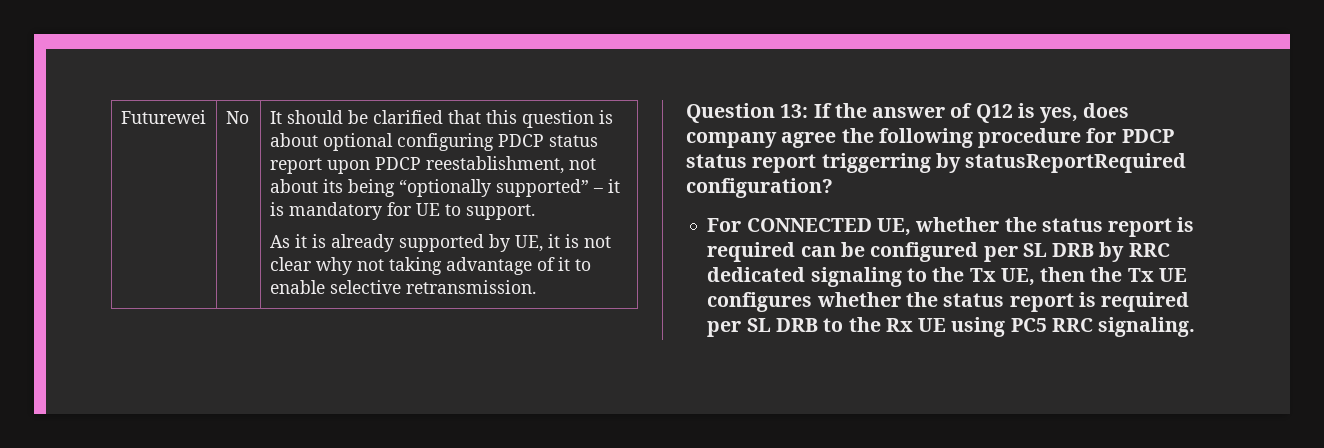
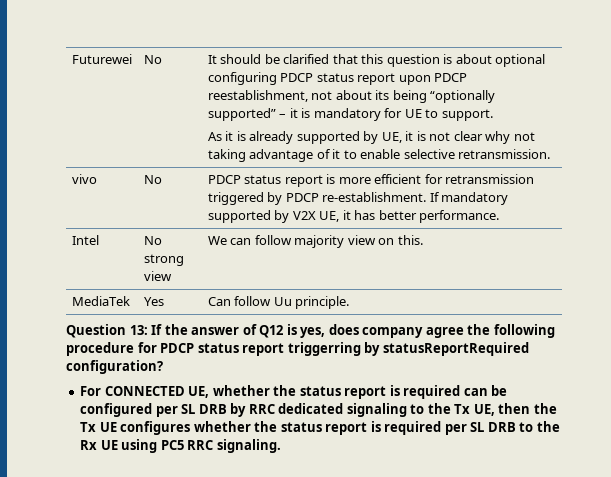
+ vivo | No | PDCP status report is more efficient for retransmission triggered by PDCP re-establishment. If mandatory supported by V2X UE, it has better performance.
+ Intel | No strong view | We can follow majority view on this.
+ MediaTek | Yes | Can follow Uu principle.

